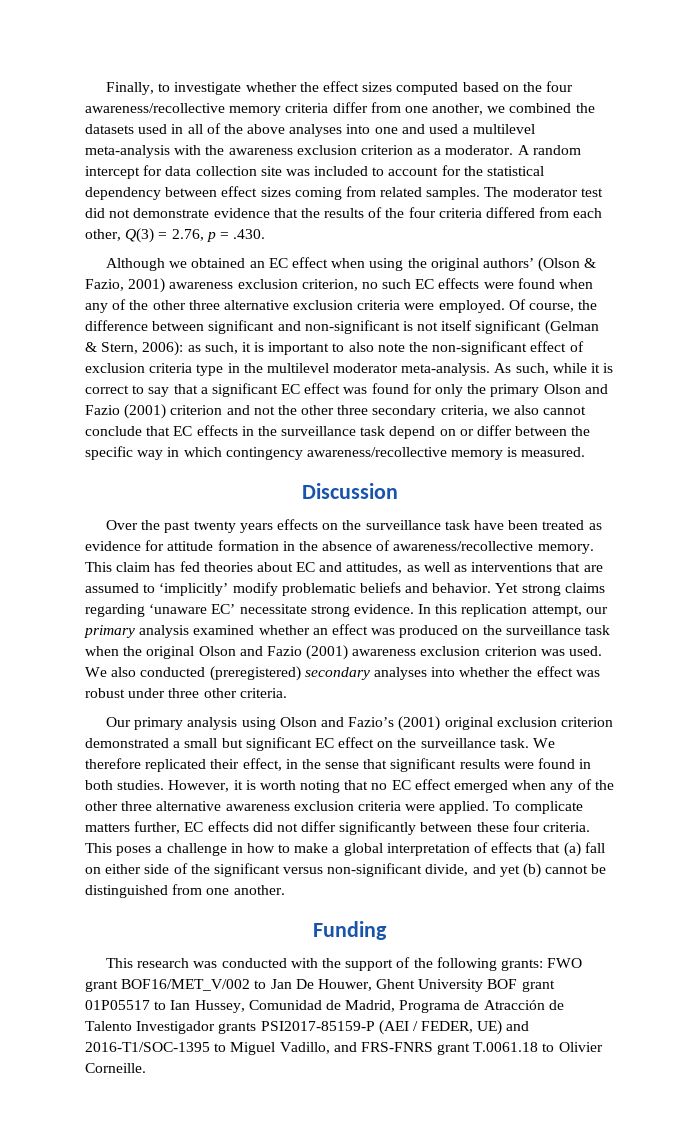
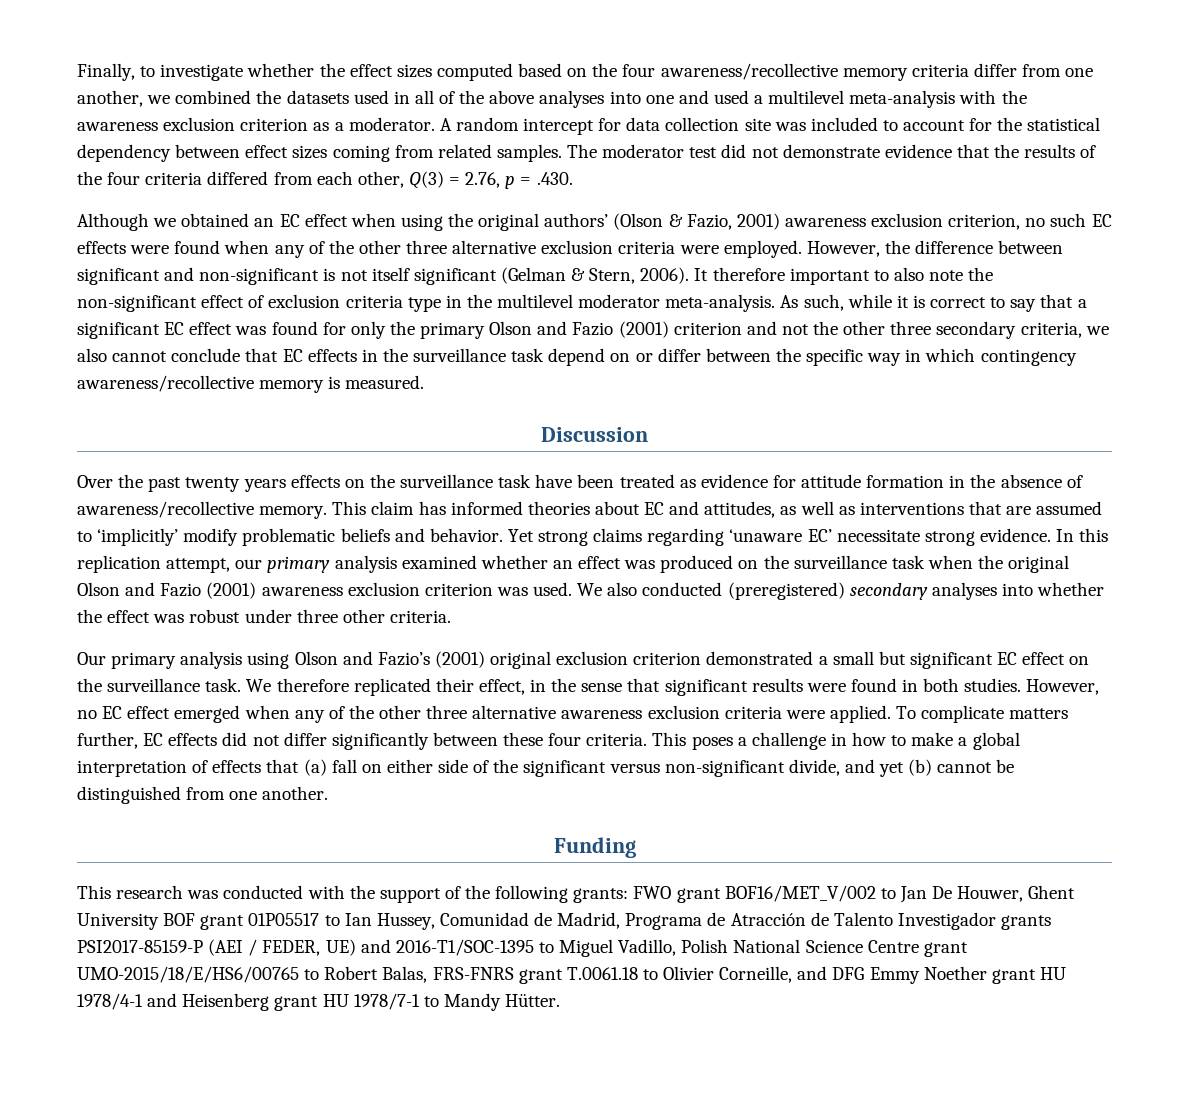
- Of course, the difference between significant and non-significant is not itself significant (Gelman & Stern, 2006): as such, it is important to also note the non-significant effect of exclusion criteria type in the multilevel moderator meta-analysis.
+ However, the difference between significant and non-significant is not itself significant (Gelman & Stern, 2006). It therefore important to also note the non-significant effect of exclusion criteria type in the multilevel moderator meta-analysis.
- This claim has fed theories about EC and attitudes, as well as interventions that are assumed to ‘implicitly’ modify problematic beliefs and behavior.
+ This claim has informed theories about EC and attitudes, as well as interventions that are assumed to ‘implicitly’ modify problematic beliefs and behavior.
- However, it is worth noting that no EC effect emerged when any of the other three alternative awareness exclusion criteria were applied.
+ However, no EC effect emerged when any of the other three alternative awareness exclusion criteria were applied.
- This research was conducted with the support of the following grants: FWO grant BOF16/MET_V/002 to Jan De Houwer, Ghent University BOF grant 01P05517 to Ian Hussey, Comunidad de Madrid, Programa de Atracción de Talento Investigador grants PSI2017-85159-P (AEI / FEDER, UE) and 2016-T1/SOC-1395 to Miguel Vadillo, and FRS-FNRS grant T.0061.18 to Olivier Corneille.
+ This research was conducted with the support of the following grants: FWO grant BOF16/MET_V/002 to Jan De Houwer, Ghent University BOF grant 01P05517 to Ian Hussey, Comunidad de Madrid, Programa de Atracción de Talento Investigador grants PSI2017-85159-P (AEI / FEDER, UE) and 2016-T1/SOC-1395 to Miguel Vadillo, Polish National Science Centre grant UMO-2015/18/E/HS6/00765 to Robert Balas, FRS-FNRS grant T.0061.18 to Olivier Corneille, and DFG Emmy Noether grant HU 1978/4-1 and Heisenberg grant HU 1978/7-1 to Mandy Hütter.

